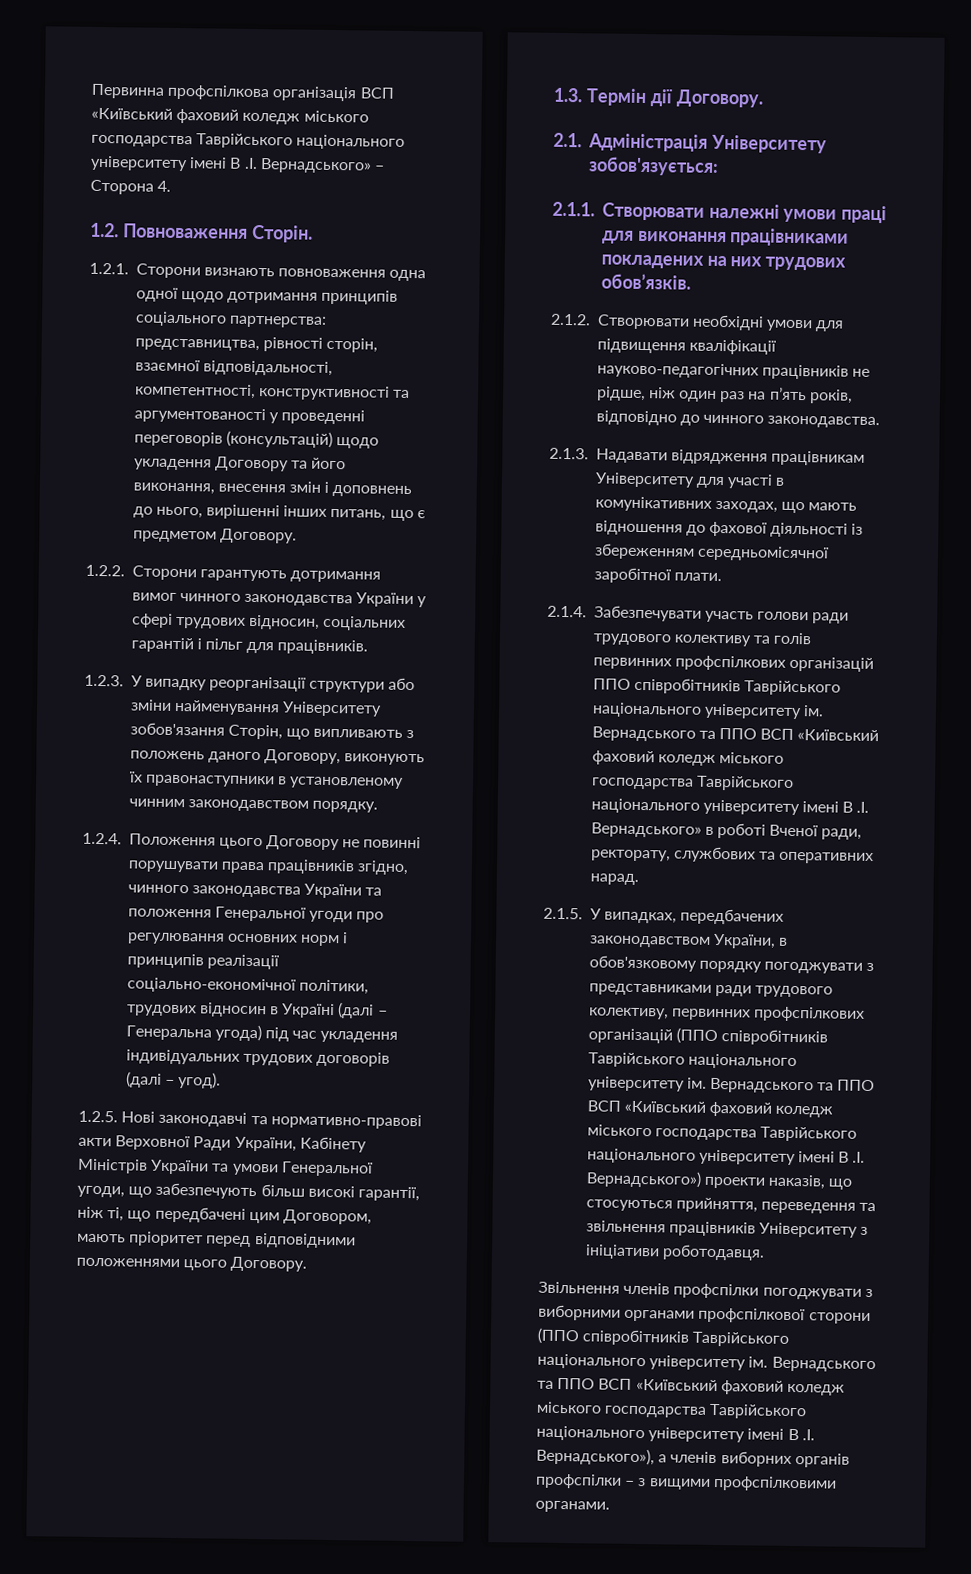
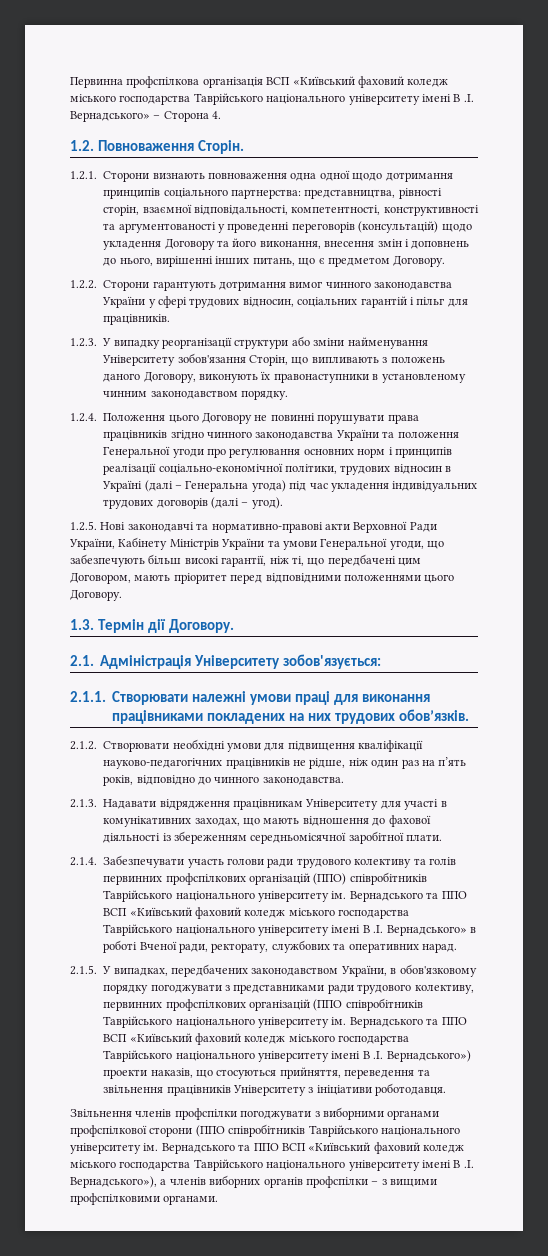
- 1.2.4. Положення цього Договору не повинні порушувати права працівників згідно, чинного законодавства України та положення Генеральної угоди про регулювання основних норм і принципів реалізації соціально-економічної політики, трудових відносин в Україні (далі – Генеральна угода) під час укладення індивідуальних трудових договорів (далі – угод).
+ 1.2.4. Положення цього Договору не повинні порушувати права працівників згідно чинного законодавства України та положення Генеральної угоди про регулювання основних норм і принципів реалізації соціально-економічної політики, трудових відносин в Україні (далі – Генеральна угода) під час укладення індивідуальних трудових договорів (далі – угод).
- 2.1.4. Забезпечувати участь голови ради трудового колективу та голів первинних профспілкових організацій ППО співробітників Таврійського національного університету ім.
+ 2.1.4. Забезпечувати участь голови ради трудового колективу та голів первинних профспілкових організацій (ППО) співробітників Таврійського національного університету ім.

